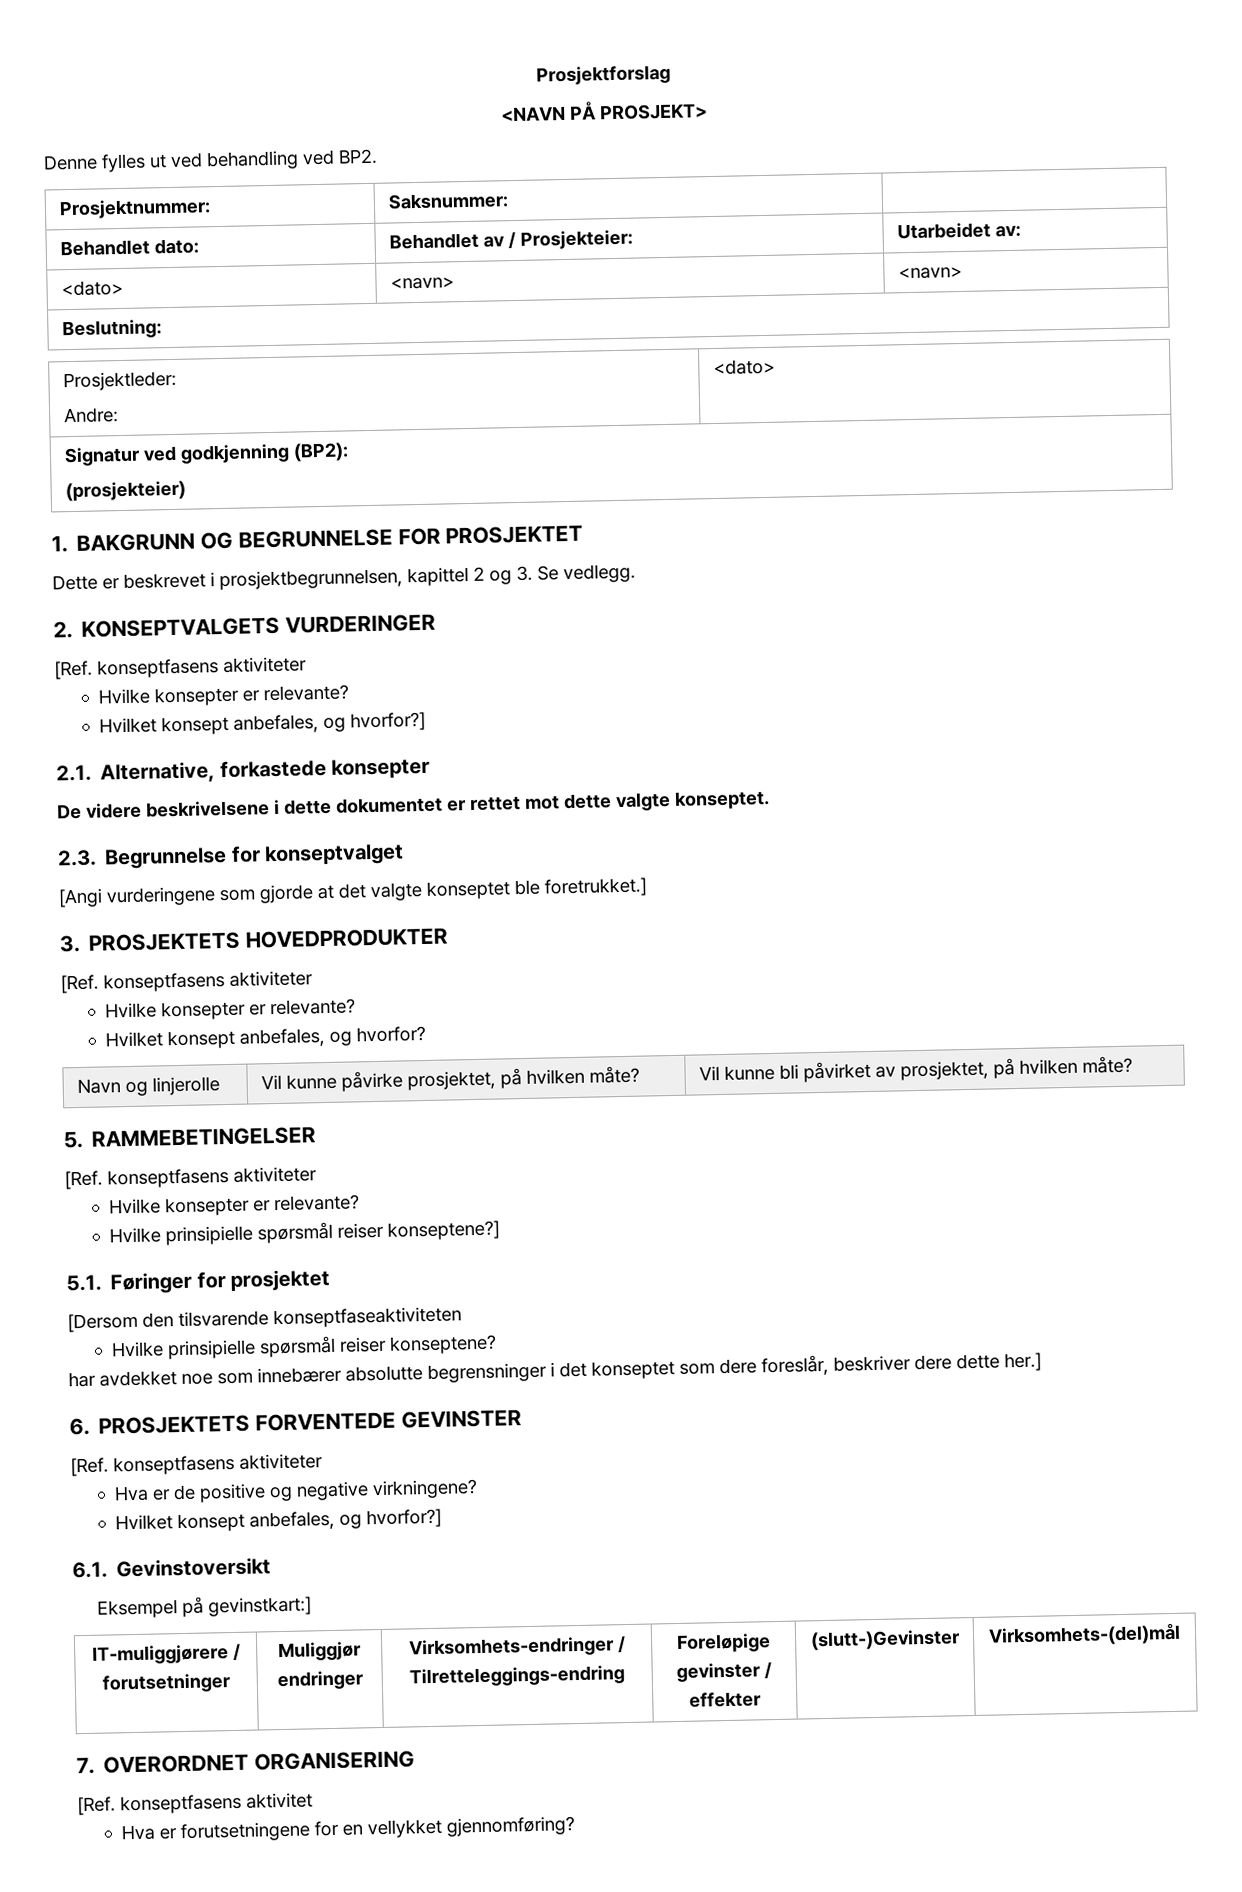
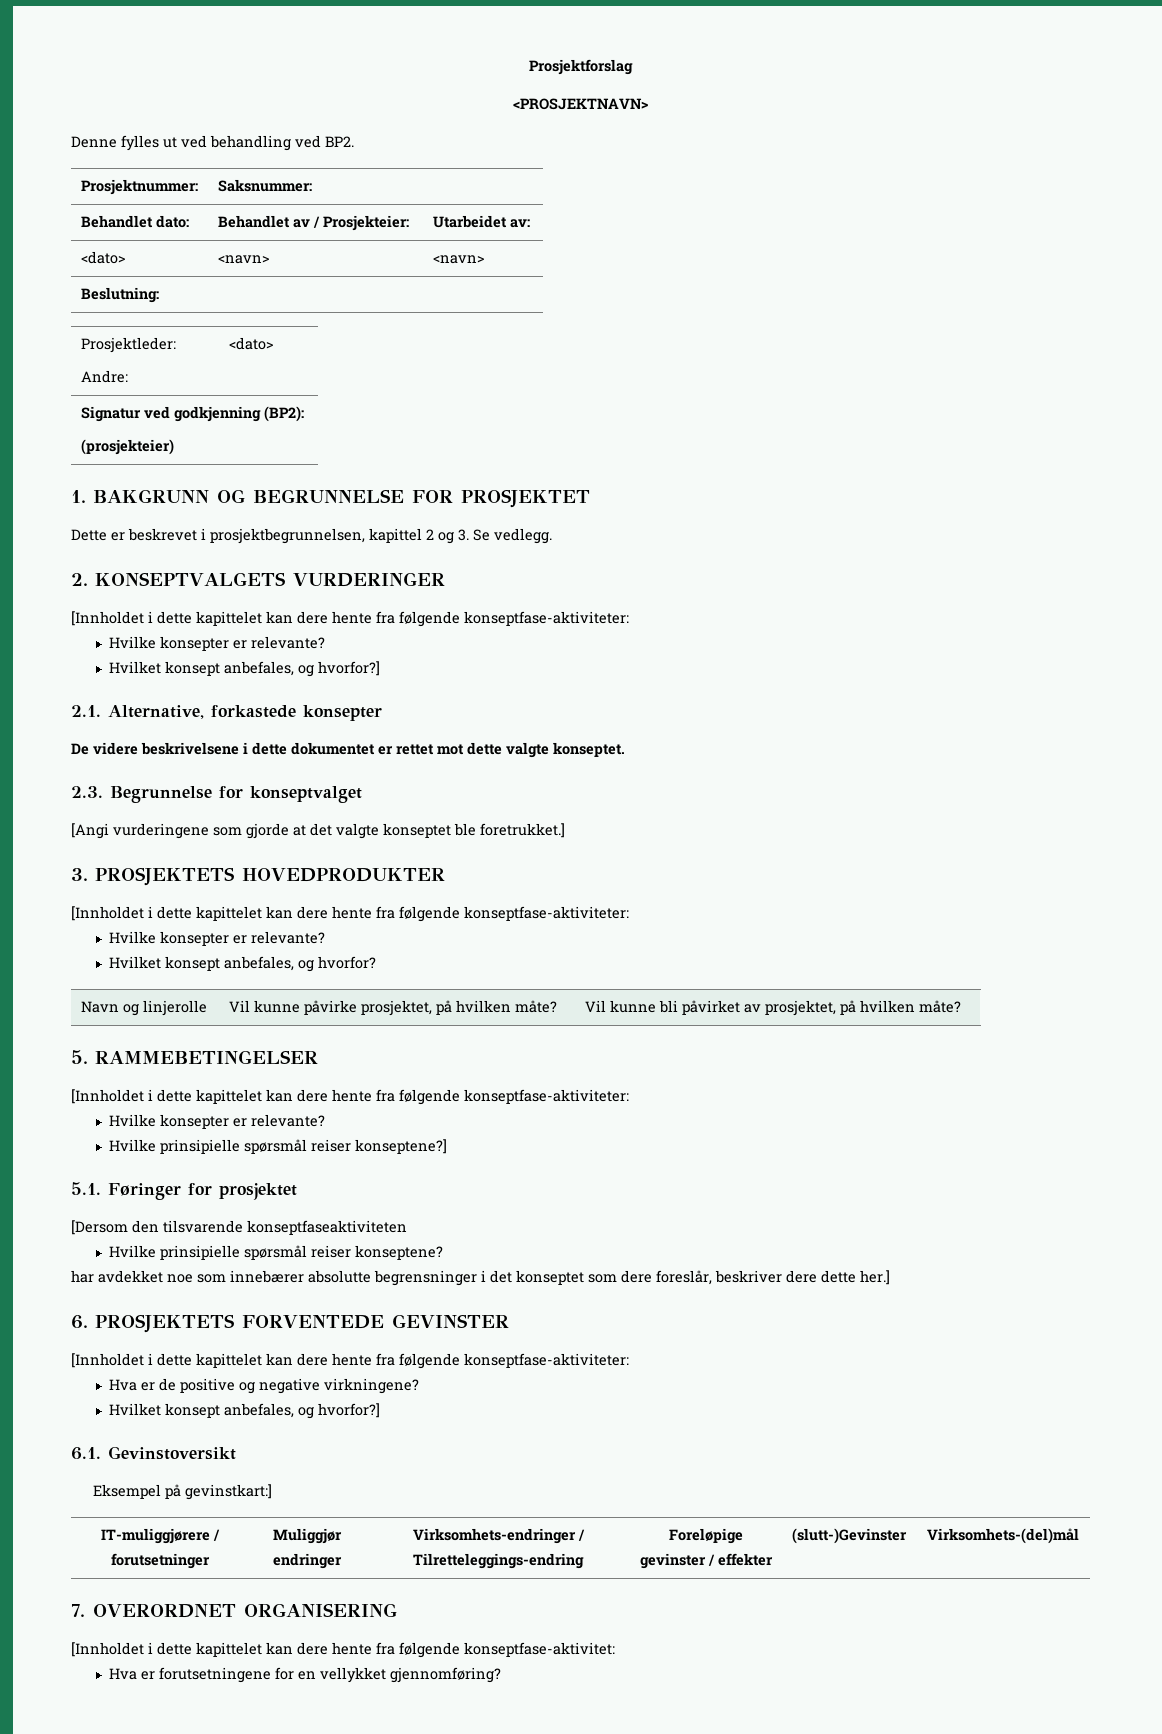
- <NAVN PÅ PROSJEKT>
+ <PROSJEKTNAVN>
  2. KONSEPTVALGETS VURDERINGER
- [Ref. konseptfasens aktiviteter
+ [Innholdet i dette kapittelet kan dere hente fra følgende konseptfase-aktiviteter:
  3. PROSJEKTETS HOVEDPRODUKTER
- [Ref. konseptfasens aktiviteter
+ [Innholdet i dette kapittelet kan dere hente fra følgende konseptfase-aktiviteter:
  5. RAMMEBETINGELSER
- [Ref. konseptfasens aktiviteter
+ [Innholdet i dette kapittelet kan dere hente fra følgende konseptfase-aktiviteter:
  6. PROSJEKTETS FORVENTEDE GEVINSTER
- [Ref. konseptfasens aktiviteter
+ [Innholdet i dette kapittelet kan dere hente fra følgende konseptfase-aktiviteter:
- [Ref. konseptfasens aktivitet
+ [Innholdet i dette kapittelet kan dere hente fra følgende konseptfase-aktivitet:

